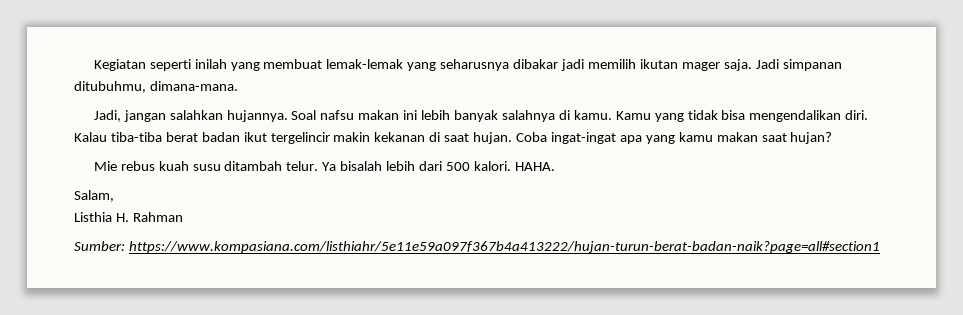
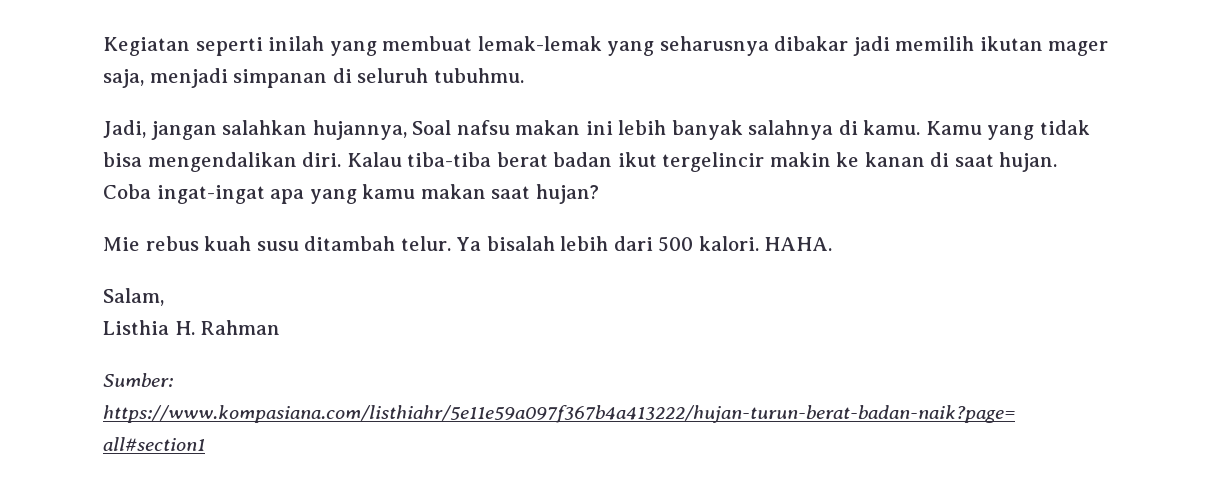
- Kegiatan seperti inilah yang membuat lemak-lemak yang seharusnya dibakar jadi memilih ikutan mager saja. Jadi simpanan ditubuhmu, dimana-mana.
+ Kegiatan seperti inilah yang membuat lemak-lemak yang seharusnya dibakar jadi memilih ikutan mager saja, menjadi simpanan di seluruh tubuhmu.
- Jadi, jangan salahkan hujannya. Soal nafsu makan ini lebih banyak salahnya di kamu.
+ Jadi, jangan salahkan hujannya, Soal nafsu makan ini lebih banyak salahnya di kamu.
- Kalau tiba-tiba berat badan ikut tergelincir makin kekanan di saat hujan.
+ Kalau tiba-tiba berat badan ikut tergelincir makin ke kanan di saat hujan.

